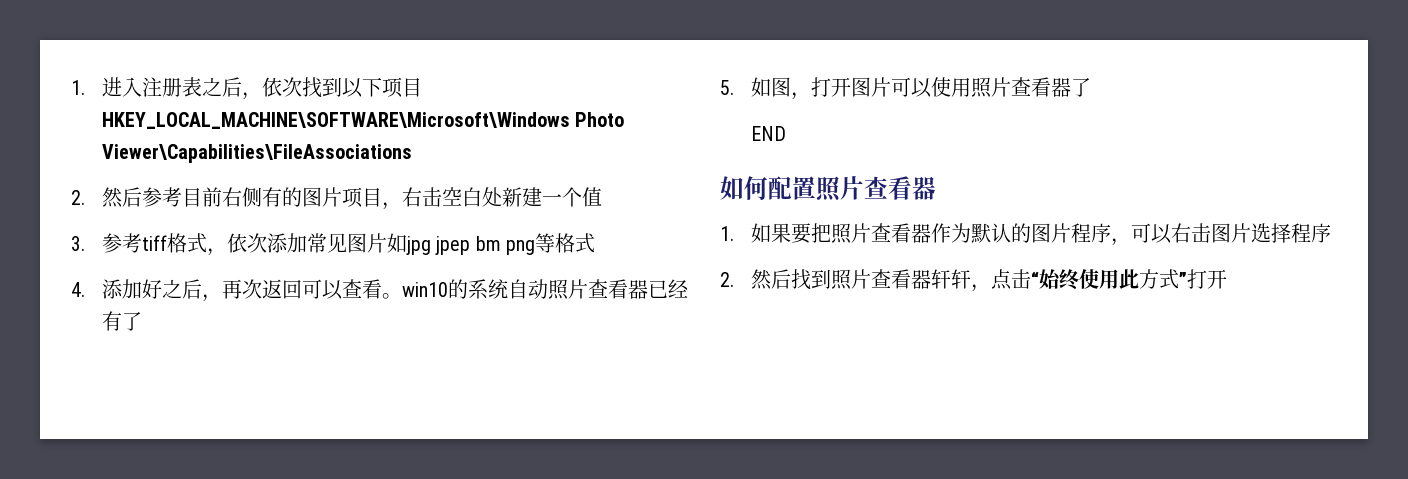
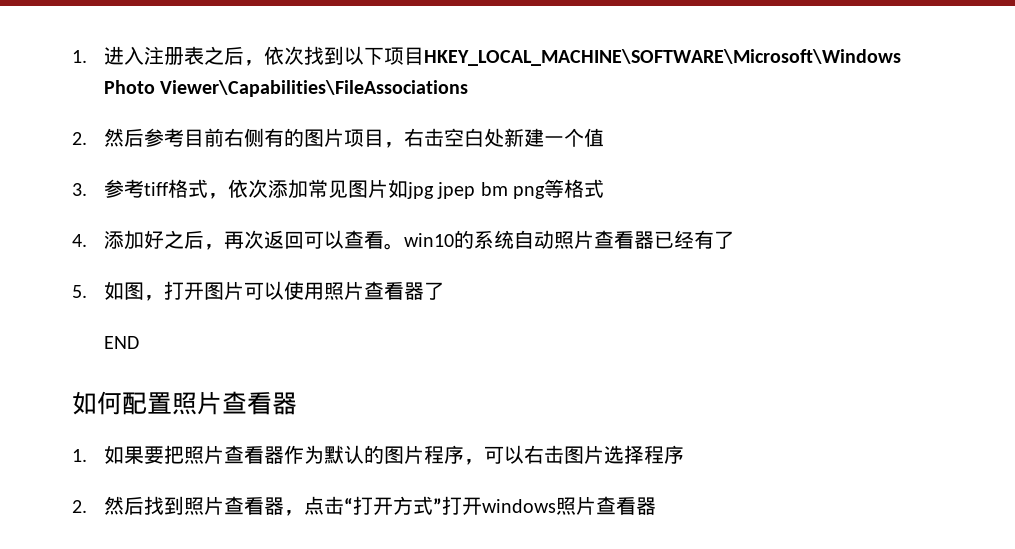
- 2.然后找到照片查看器轩轩，点击“始终使用此方式”打开
+ 2.然后找到照片查看器，点击“打开方式”打开windows照片查看器

